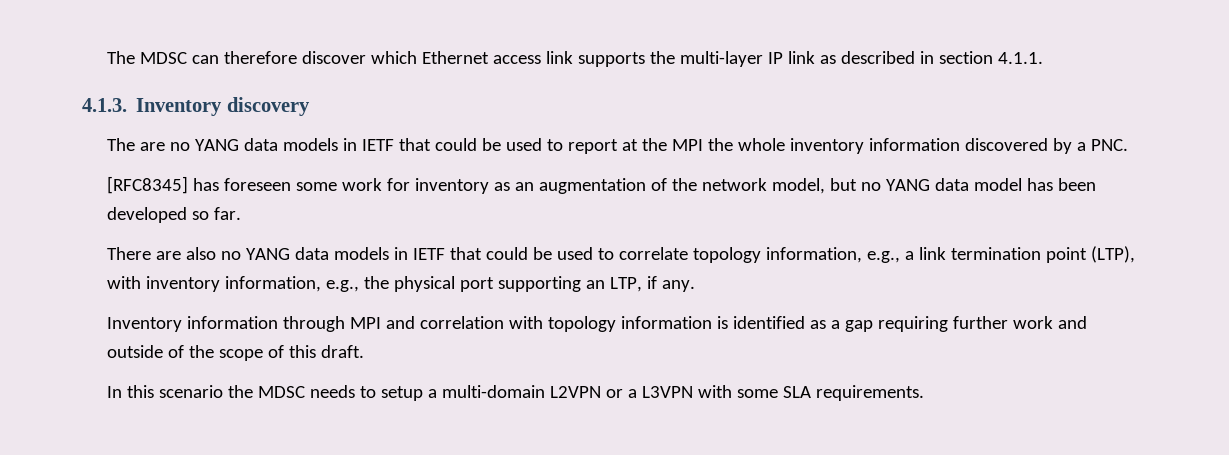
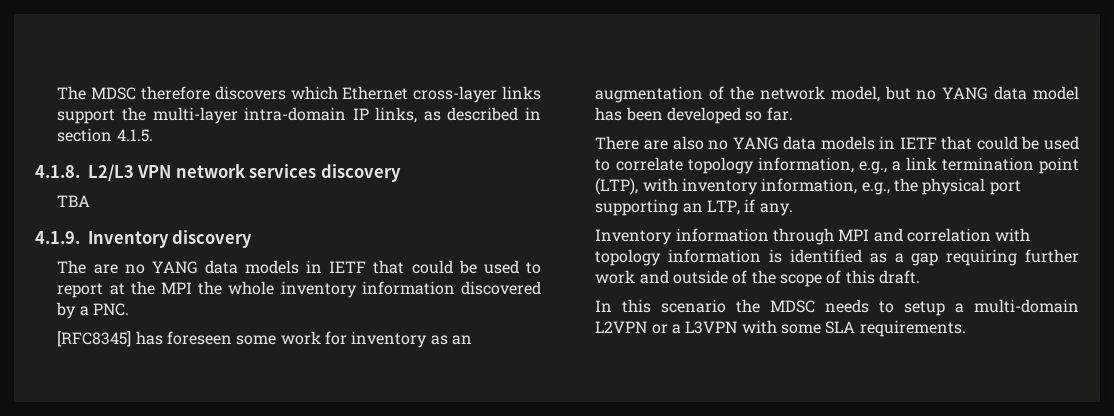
- The MDSC can therefore discover which Ethernet access link supports the multi-layer IP link as described in section 4.1.1.
- 4.1.3. Inventory discovery
+ The MDSC therefore discovers which Ethernet cross-layer links support the multi-layer intra-domain IP links, as described in section 4.1.5.
+ 4.1.8. L2/L3 VPN network services discovery
+ TBA
+ 4.1.9. Inventory discovery

